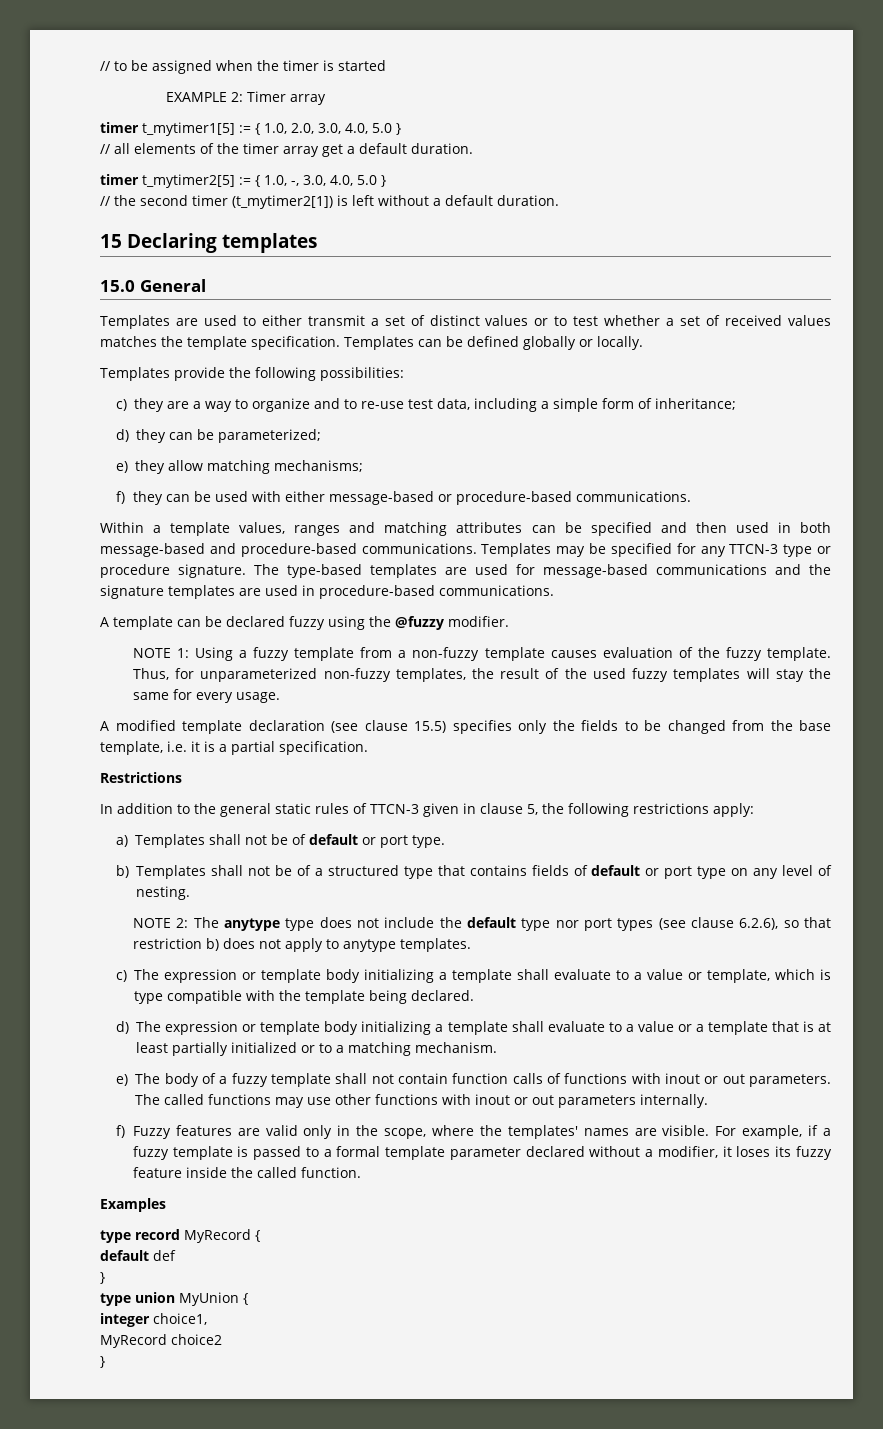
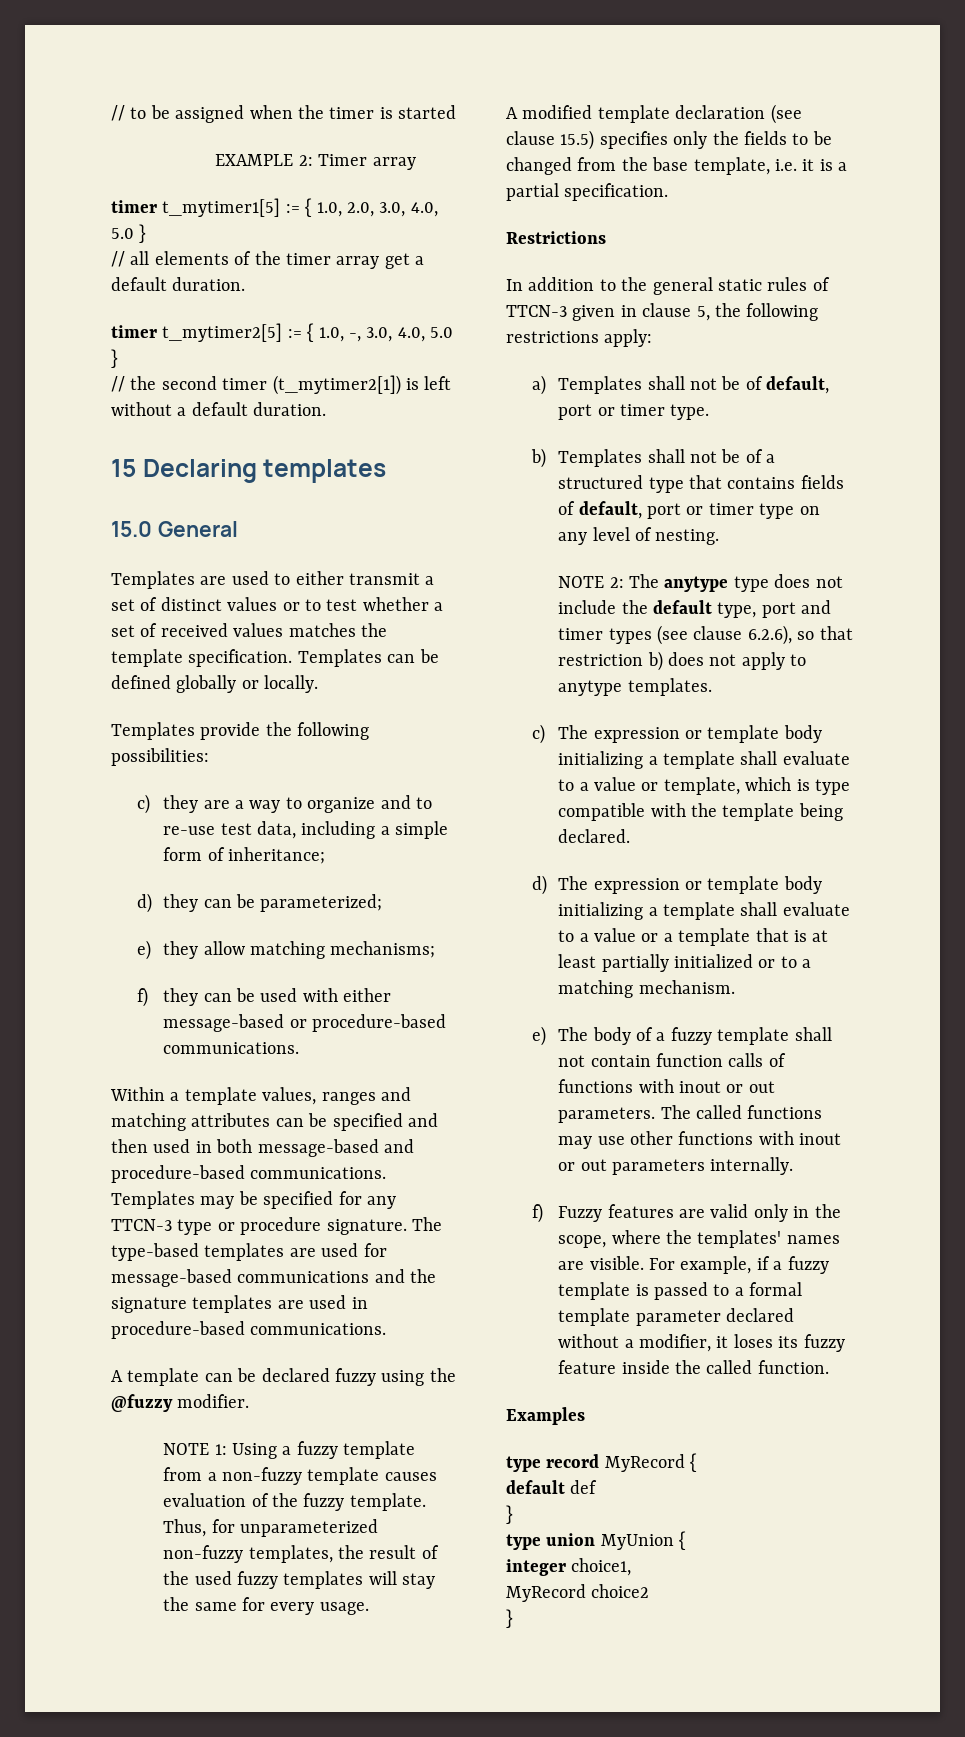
- a) Templates shall not be of default or port type.
+ a) Templates shall not be of default, port or timer type.
- b) Templates shall not be of a structured type that contains fields of default or port type on any level of nesting.
+ b) Templates shall not be of a structured type that contains fields of default, port or timer type on any level of nesting.
- NOTE 2: The anytype type does not include the default type nor port types (see clause 6.2.6), so that restriction b) does not apply to anytype templates.
+ NOTE 2: The anytype type does not include the default type, port and timer types (see clause 6.2.6), so that restriction b) does not apply to anytype templates.

